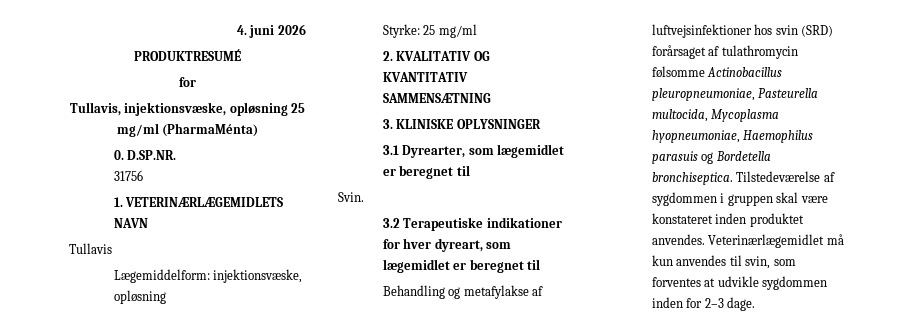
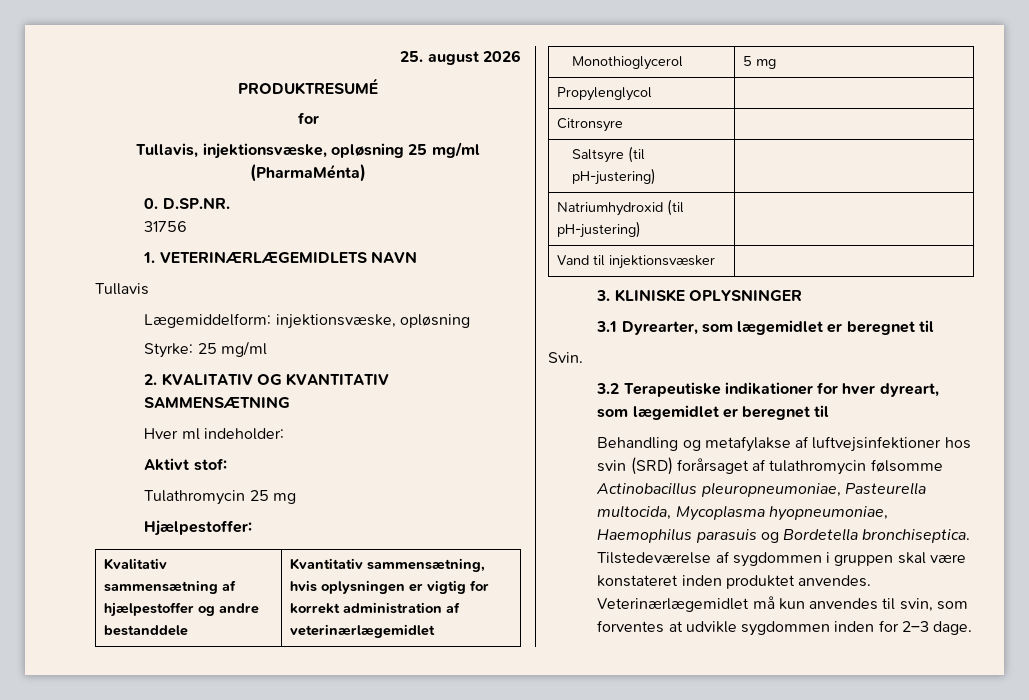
- 4. juni 2026
+ 25. august 2026
+ Hver ml indeholder:
+ Aktivt stof:
+ Tulathromycin 25 mg
+ Hjælpestoffer:
+ Kvalitativ sammensætning af hjælpestoffer og andre bestanddele | Kvantitativ sammensætning, hvis oplysningen er vigtig for korrekt administration af veterinærlægemidlet
+ Monothioglycerol | 5 mg
+ Propylenglycol |
+ Citronsyre |
+ Saltsyre (til pH-justering) |
+ Natriumhydroxid (til pH-justering) |
+ Vand til injektionsvæsker |

